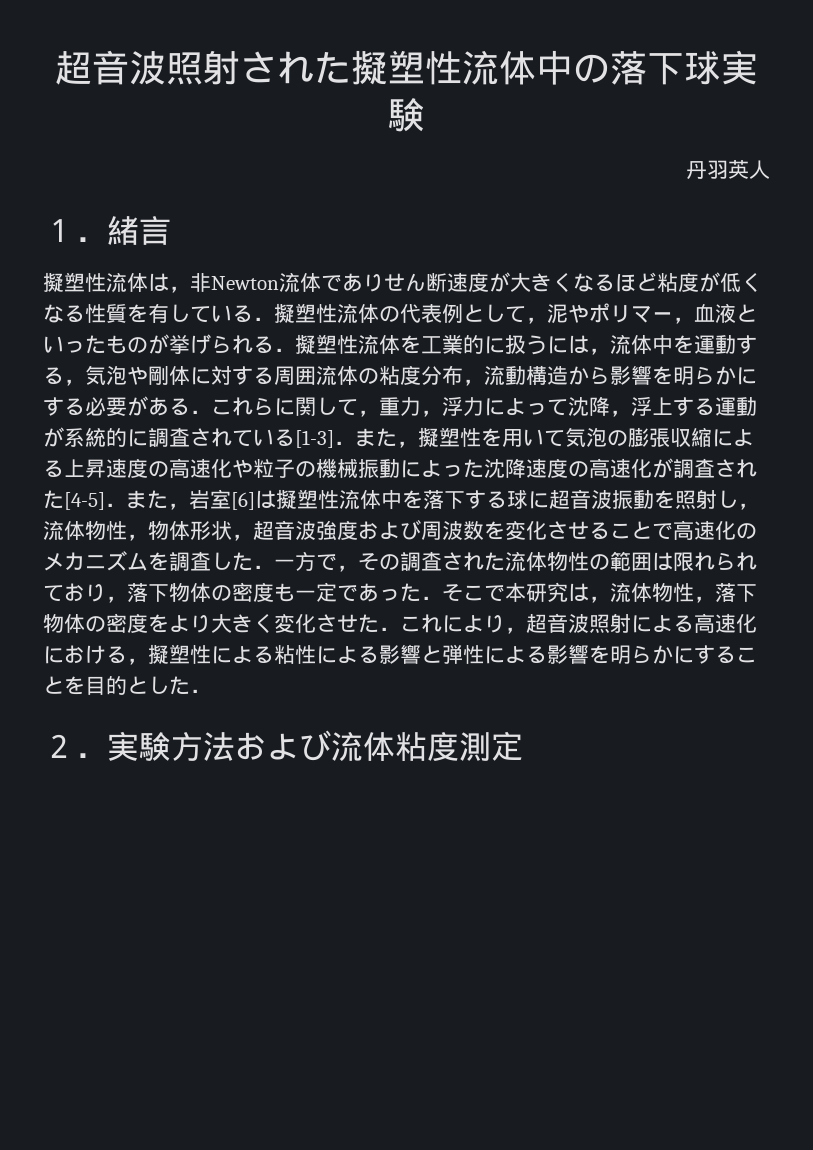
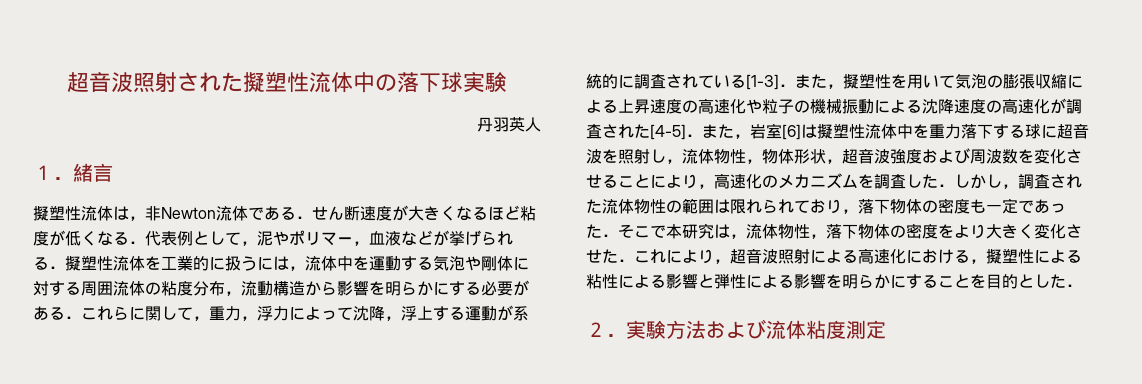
- 擬塑性流体は，非Newton流体でありせん断速度が大きくなるほど粘度が低くなる性質を有している．擬塑性流体の代表例として，泥やポリマー，血液といったものが挙げられる．擬塑性流体を工業的に扱うには，流体中を運動する，気泡や剛体に対する周囲流体の粘度分布，流動構造から影響を明らかにする必要がある．これらに関して，重力，浮力によって沈降，浮上する運動が系統的に調査されている[1-3]．また，擬塑性を用いて気泡の膨張収縮による上昇速度の高速化や粒子の機械振動によった沈降速度の高速化が調査された[4-5]．また，岩室[6]は擬塑性流体中を落下する球に超音波振動を照射し，流体物性，物体形状，超音波強度および周波数を変化させることで高速化のメカニズムを調査した．一方で，その調査された流体物性の範囲は限れられており，落下物体の密度も一定であった．そこで本研究は，流体物性，落下物体の密度をより大きく変化させた．これにより，超音波照射による高速化における，擬塑性による粘性による影響と弾性による影響を明らかにすることを目的とした．
+ 擬塑性流体は，非Newton流体である．せん断速度が大きくなるほど粘度が低くなる．代表例として，泥やポリマー，血液などが挙げられる．擬塑性流体を工業的に扱うには，流体中を運動する気泡や剛体に対する周囲流体の粘度分布，流動構造から影響を明らかにする必要がある．これらに関して，重力，浮力によって沈降，浮上する運動が系統的に調査されている[1-3]．また，擬塑性を用いて気泡の膨張収縮による上昇速度の高速化や粒子の機械振動による沈降速度の高速化が調査された[4-5]．また，岩室[6]は擬塑性流体中を重力落下する球に超音波を照射し，流体物性，物体形状，超音波強度および周波数を変化させることにより，高速化のメカニズムを調査した．しかし，調査された流体物性の範囲は限れられており，落下物体の密度も一定であった．そこで本研究は，流体物性，落下物体の密度をより大きく変化させた．これにより，超音波照射による高速化における，擬塑性による粘性による影響と弾性による影響を明らかにすることを目的とした．

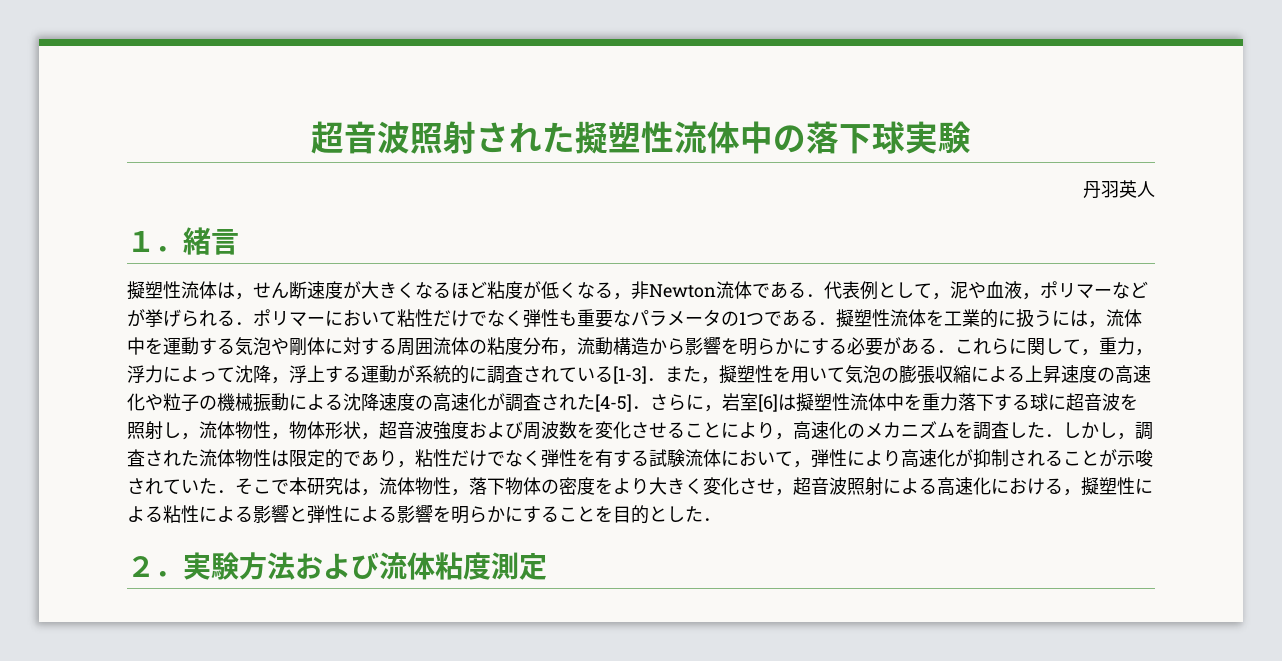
- 擬塑性流体は，非Newton流体である．せん断速度が大きくなるほど粘度が低くなる．代表例として，泥やポリマー，血液などが挙げられる．擬塑性流体を工業的に扱うには，流体中を運動する気泡や剛体に対する周囲流体の粘度分布，流動構造から影響を明らかにする必要がある．これらに関して，重力，浮力によって沈降，浮上する運動が系統的に調査されている[1-3]．また，擬塑性を用いて気泡の膨張収縮による上昇速度の高速化や粒子の機械振動による沈降速度の高速化が調査された[4-5]．また，岩室[6]は擬塑性流体中を重力落下する球に超音波を照射し，流体物性，物体形状，超音波強度および周波数を変化させることにより，高速化のメカニズムを調査した．しかし，調査された流体物性の範囲は限れられており，落下物体の密度も一定であった．そこで本研究は，流体物性，落下物体の密度をより大きく変化させた．これにより，超音波照射による高速化における，擬塑性による粘性による影響と弾性による影響を明らかにすることを目的とした．
+ 擬塑性流体は，せん断速度が大きくなるほど粘度が低くなる，非Newton流体である．代表例として，泥や血液，ポリマーなどが挙げられる．ポリマーにおいて粘性だけでなく弾性も重要なパラメータの1つである．擬塑性流体を工業的に扱うには，流体中を運動する気泡や剛体に対する周囲流体の粘度分布，流動構造から影響を明らかにする必要がある．これらに関して，重力，浮力によって沈降，浮上する運動が系統的に調査されている[1-3]．また，擬塑性を用いて気泡の膨張収縮による上昇速度の高速化や粒子の機械振動による沈降速度の高速化が調査された[4-5]．さらに，岩室[6]は擬塑性流体中を重力落下する球に超音波を照射し，流体物性，物体形状，超音波強度および周波数を変化させることにより，高速化のメカニズムを調査した．しかし，調査された流体物性は限定的であり，粘性だけでなく弾性を有する試験流体において，弾性により高速化が抑制されることが示唆されていた．そこで本研究は，流体物性，落下物体の密度をより大きく変化させ，超音波照射による高速化における，擬塑性による粘性による影響と弾性による影響を明らかにすることを目的とした．

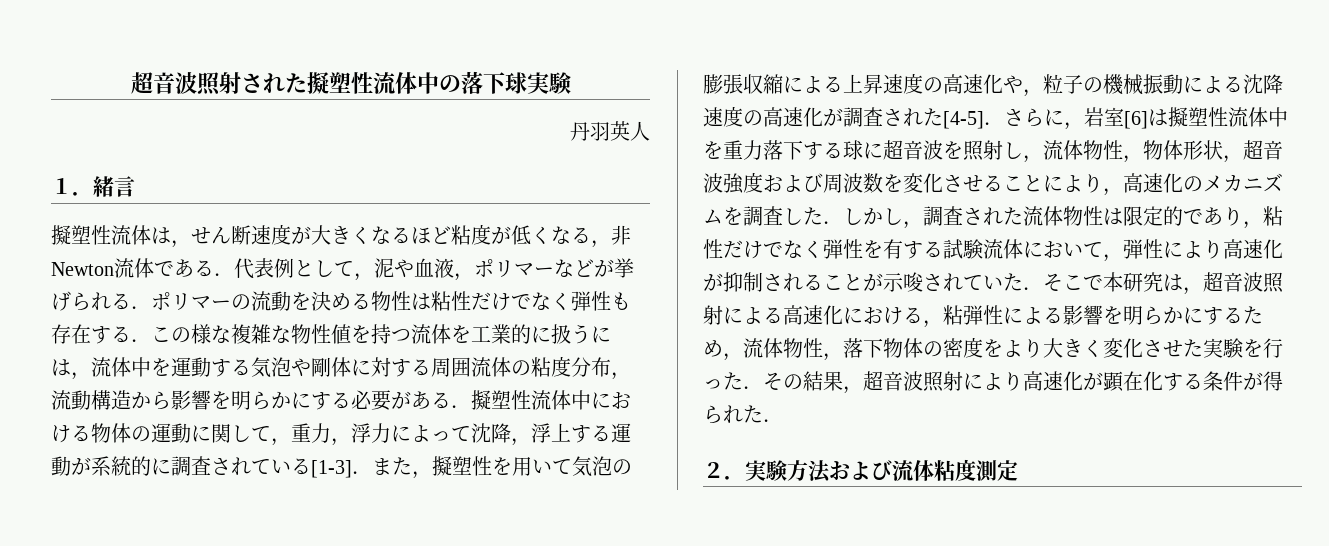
- 擬塑性流体は，せん断速度が大きくなるほど粘度が低くなる，非Newton流体である．代表例として，泥や血液，ポリマーなどが挙げられる．ポリマーにおいて粘性だけでなく弾性も重要なパラメータの1つである．擬塑性流体を工業的に扱うには，流体中を運動する気泡や剛体に対する周囲流体の粘度分布，流動構造から影響を明らかにする必要がある．これらに関して，重力，浮力によって沈降，浮上する運動が系統的に調査されている[1-3]．また，擬塑性を用いて気泡の膨張収縮による上昇速度の高速化や粒子の機械振動による沈降速度の高速化が調査された[4-5]．さらに，岩室[6]は擬塑性流体中を重力落下する球に超音波を照射し，流体物性，物体形状，超音波強度および周波数を変化させることにより，高速化のメカニズムを調査した．しかし，調査された流体物性は限定的であり，粘性だけでなく弾性を有する試験流体において，弾性により高速化が抑制されることが示唆されていた．そこで本研究は，流体物性，落下物体の密度をより大きく変化させ，超音波照射による高速化における，擬塑性による粘性による影響と弾性による影響を明らかにすることを目的とした．
+ 擬塑性流体は，せん断速度が大きくなるほど粘度が低くなる，非Newton流体である．代表例として，泥や血液，ポリマーなどが挙げられる．ポリマーの流動を決める物性は粘性だけでなく弾性も存在する．この様な複雑な物性値を持つ流体を工業的に扱うには，流体中を運動する気泡や剛体に対する周囲流体の粘度分布，流動構造から影響を明らかにする必要がある．擬塑性流体中における物体の運動に関して，重力，浮力によって沈降，浮上する運動が系統的に調査されている[1-3]．また，擬塑性を用いて気泡の膨張収縮による上昇速度の高速化や，粒子の機械振動による沈降速度の高速化が調査された[4-5]．さらに，岩室[6]は擬塑性流体中を重力落下する球に超音波を照射し，流体物性，物体形状，超音波強度および周波数を変化させることにより，高速化のメカニズムを調査した．しかし，調査された流体物性は限定的であり，粘性だけでなく弾性を有する試験流体において，弾性により高速化が抑制されることが示唆されていた．そこで本研究は，超音波照射による高速化における，粘弾性による影響を明らかにするため，流体物性，落下物体の密度をより大きく変化させた実験を行った．その結果，超音波照射により高速化が顕在化する条件が得られた．

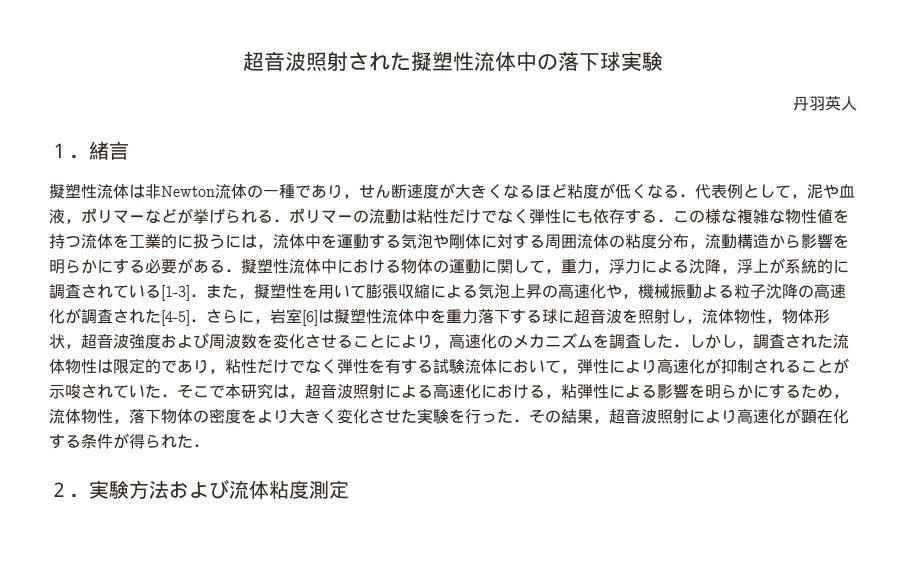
- 擬塑性流体は，せん断速度が大きくなるほど粘度が低くなる，非Newton流体である．代表例として，泥や血液，ポリマーなどが挙げられる．ポリマーの流動を決める物性は粘性だけでなく弾性も存在する．この様な複雑な物性値を持つ流体を工業的に扱うには，流体中を運動する気泡や剛体に対する周囲流体の粘度分布，流動構造から影響を明らかにする必要がある．擬塑性流体中における物体の運動に関して，重力，浮力によって沈降，浮上する運動が系統的に調査されている[1-3]．また，擬塑性を用いて気泡の膨張収縮による上昇速度の高速化や，粒子の機械振動による沈降速度の高速化が調査された[4-5]．さらに，岩室[6]は擬塑性流体中を重力落下する球に超音波を照射し，流体物性，物体形状，超音波強度および周波数を変化させることにより，高速化のメカニズムを調査した．しかし，調査された流体物性は限定的であり，粘性だけでなく弾性を有する試験流体において，弾性により高速化が抑制されることが示唆されていた．そこで本研究は，超音波照射による高速化における，粘弾性による影響を明らかにするため，流体物性，落下物体の密度をより大きく変化させた実験を行った．その結果，超音波照射により高速化が顕在化する条件が得られた．
+ 擬塑性流体は非Newton流体の一種であり，せん断速度が大きくなるほど粘度が低くなる．代表例として，泥や血液，ポリマーなどが挙げられる．ポリマーの流動は粘性だけでなく弾性にも依存する．この様な複雑な物性値を持つ流体を工業的に扱うには，流体中を運動する気泡や剛体に対する周囲流体の粘度分布，流動構造から影響を明らかにする必要がある．擬塑性流体中における物体の運動に関して，重力，浮力による沈降，浮上が系統的に調査されている[1-3]．また，擬塑性を用いて膨張収縮による気泡上昇の高速化や，機械振動よる粒子沈降の高速化が調査された[4-5]．さらに，岩室[6]は擬塑性流体中を重力落下する球に超音波を照射し，流体物性，物体形状，超音波強度および周波数を変化させることにより，高速化のメカニズムを調査した．しかし，調査された流体物性は限定的であり，粘性だけでなく弾性を有する試験流体において，弾性により高速化が抑制されることが示唆されていた．そこで本研究は，超音波照射による高速化における，粘弾性による影響を明らかにするため，流体物性，落下物体の密度をより大きく変化させた実験を行った．その結果，超音波照射により高速化が顕在化する条件が得られた．

